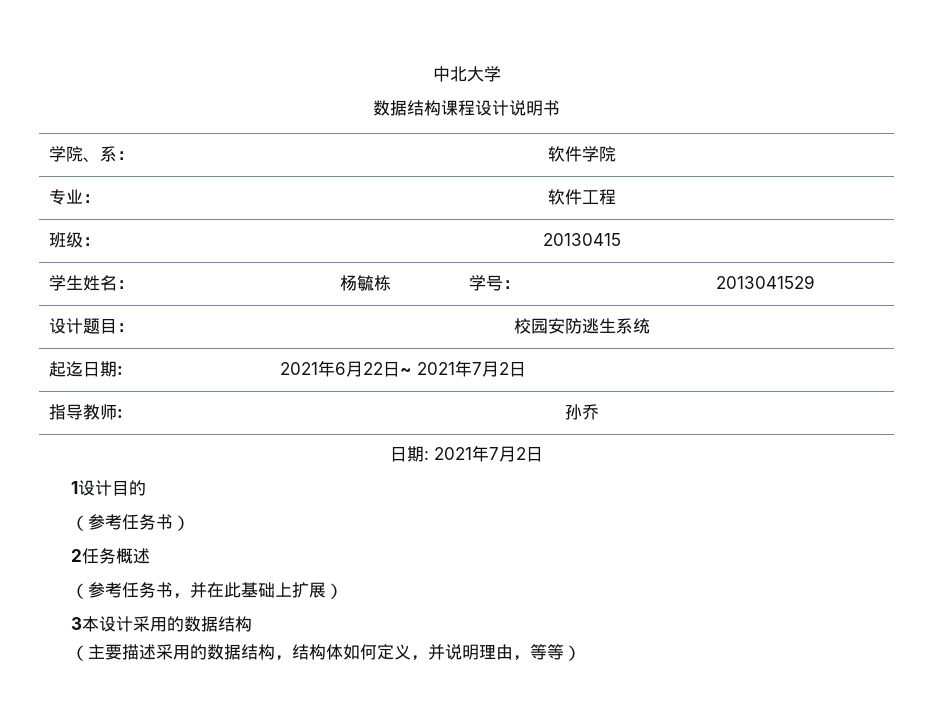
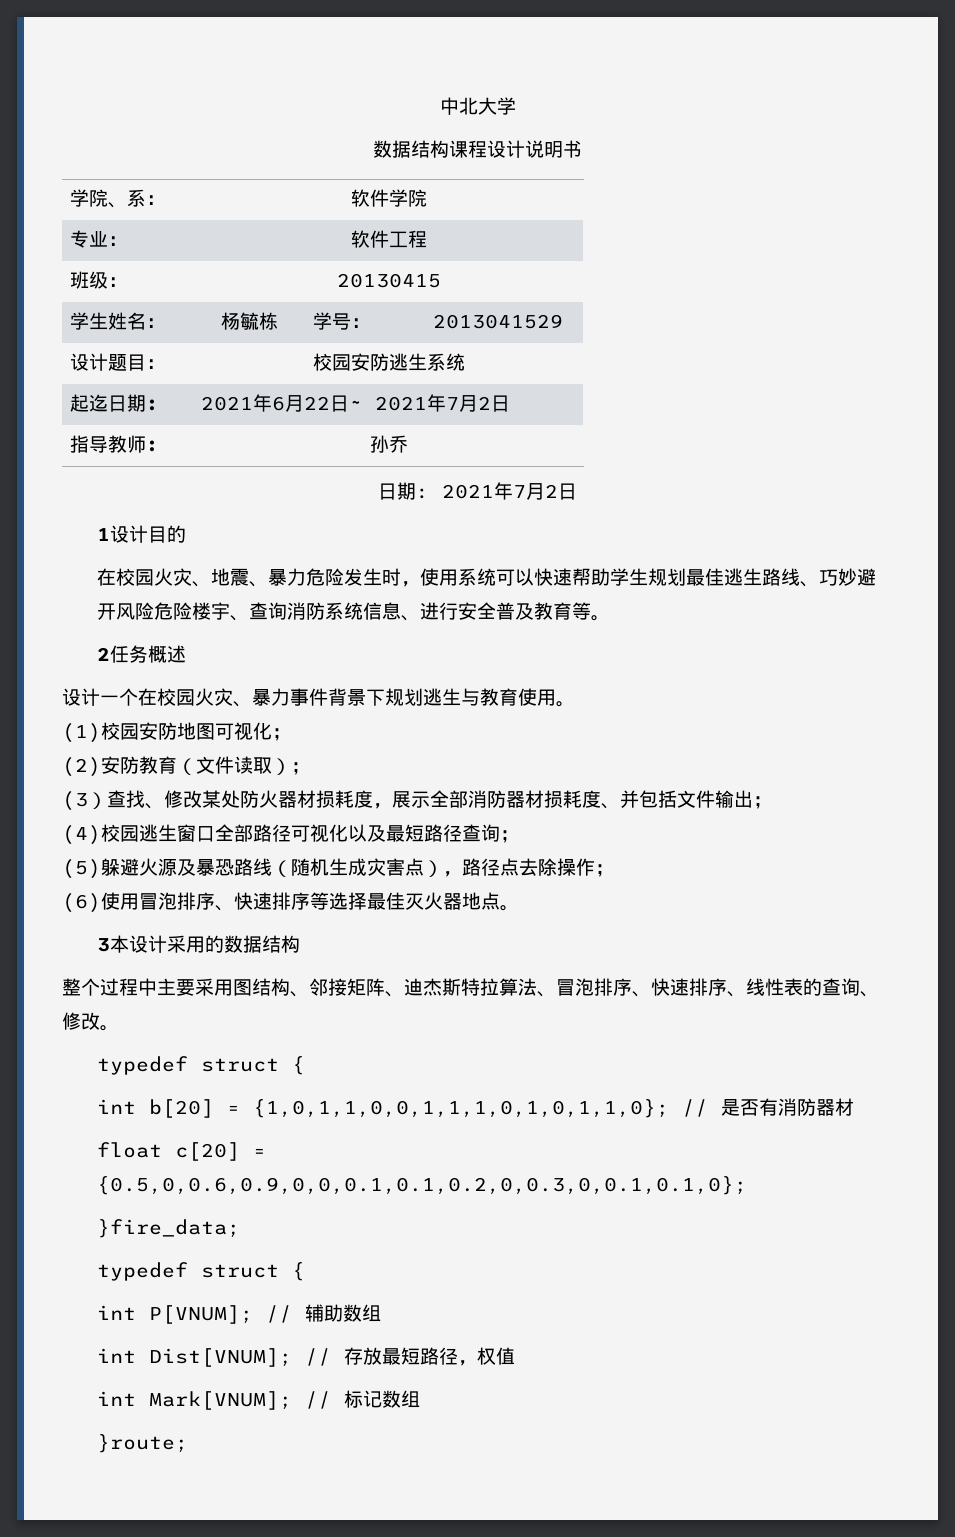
- （参考任务书）
+ 在校园火灾、地震、暴力危险发生时，使用系统可以快速帮助学生规划最佳逃生路线、巧妙避开风险危险楼宇、查询消防系统信息、进行安全普及教育等。
  2任务概述
- （参考任务书，并在此基础上扩展）
+ 设计一个在校园火灾、暴力事件背景下规划逃生与教育使用。
+ (1)校园安防地图可视化；
+ (2)安防教育（文件读取）；
+ (3）查找、修改某处防火器材损耗度，展示全部消防器材损耗度、并包括文件输出；
+ (4)校园逃生窗口全部路径可视化以及最短路径查询；
+ (5)躲避火源及暴恐路线（随机生成灾害点），路径点去除操作；
+ (6)使用冒泡排序、快速排序等选择最佳灭火器地点。
- （主要描述采用的数据结构，结构体如何定义，并说明理由，等等）
+ 整个过程中主要采用图结构、邻接矩阵、迪杰斯特拉算法、冒泡排序、快速排序、线性表的查询、修改。
+ typedef struct {
+ int b[20] = {1,0,1,1,0,0,1,1,1,0,1,0,1,1,0}; // 是否有消防器材
+ float c[20] = {0.5,0,0.6,0.9,0,0,0.1,0.1,0.2,0,0.3,0,0.1,0.1,0};
+ }fire_data;
+ typedef struct {
+ int P[VNUM]; // 辅助数组
+ int Dist[VNUM]; // 存放最短路径，权值
+ int Mark[VNUM]; // 标记数组
+ }route;

